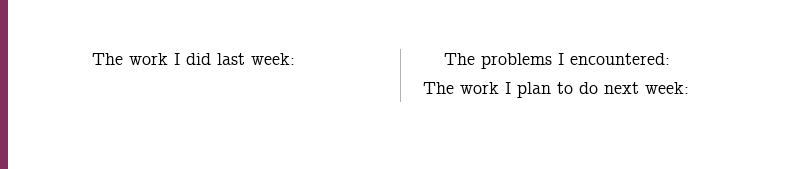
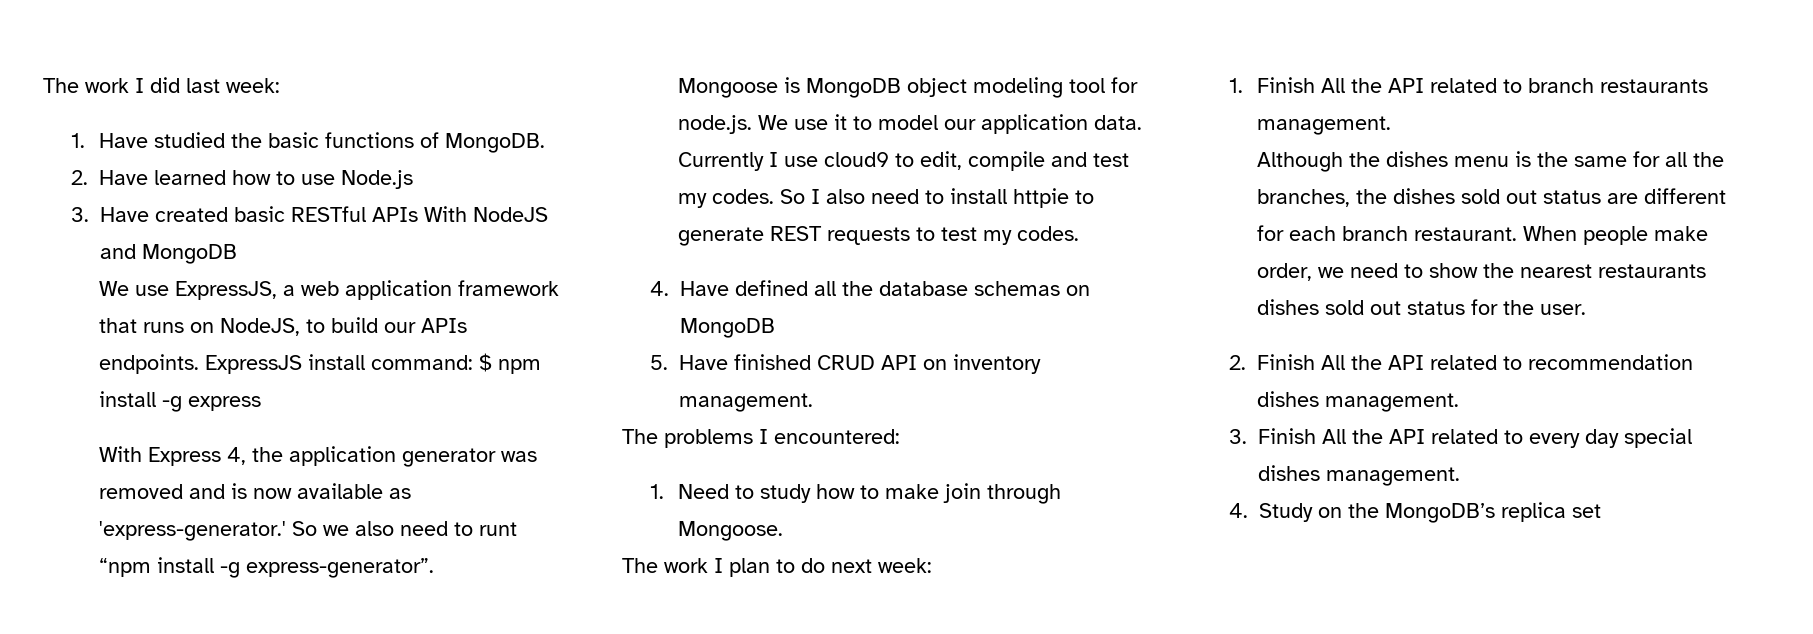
+ 1. Have studied the basic functions of MongoDB.
+ 2. Have learned how to use Node.js
+ 3. Have created basic RESTful APIs With NodeJS and MongoDB
+ We use ExpressJS, a web application framework that runs on NodeJS, to build our APIs endpoints. ExpressJS install command: $ npm install -g express
+ With Express 4, the application generator was removed and is now available as 'express-generator.' So we also need to runt “npm install -g express-generator”.
+ Mongoose is MongoDB object modeling tool for node.js. We use it to model our application data. Currently I use cloud9 to edit, compile and test my codes. So I also need to install httpie to generate REST requests to test my codes.
+ 4. Have defined all the database schemas on MongoDB
+ 5. Have finished CRUD API on inventory management.
  The problems I encountered:
+ 1. Need to study how to make join through Mongoose.
+ 1. Finish All the API related to branch restaurants management.
+ Although the dishes menu is the same for all the branches, the dishes sold out status are different for each branch restaurant. When people make order, we need to show the nearest restaurants dishes sold out status for the user.
+ 2. Finish All the API related to recommendation dishes management.
+ 3. Finish All the API related to every day special dishes management.
+ 4. Study on the MongoDB’s replica set

